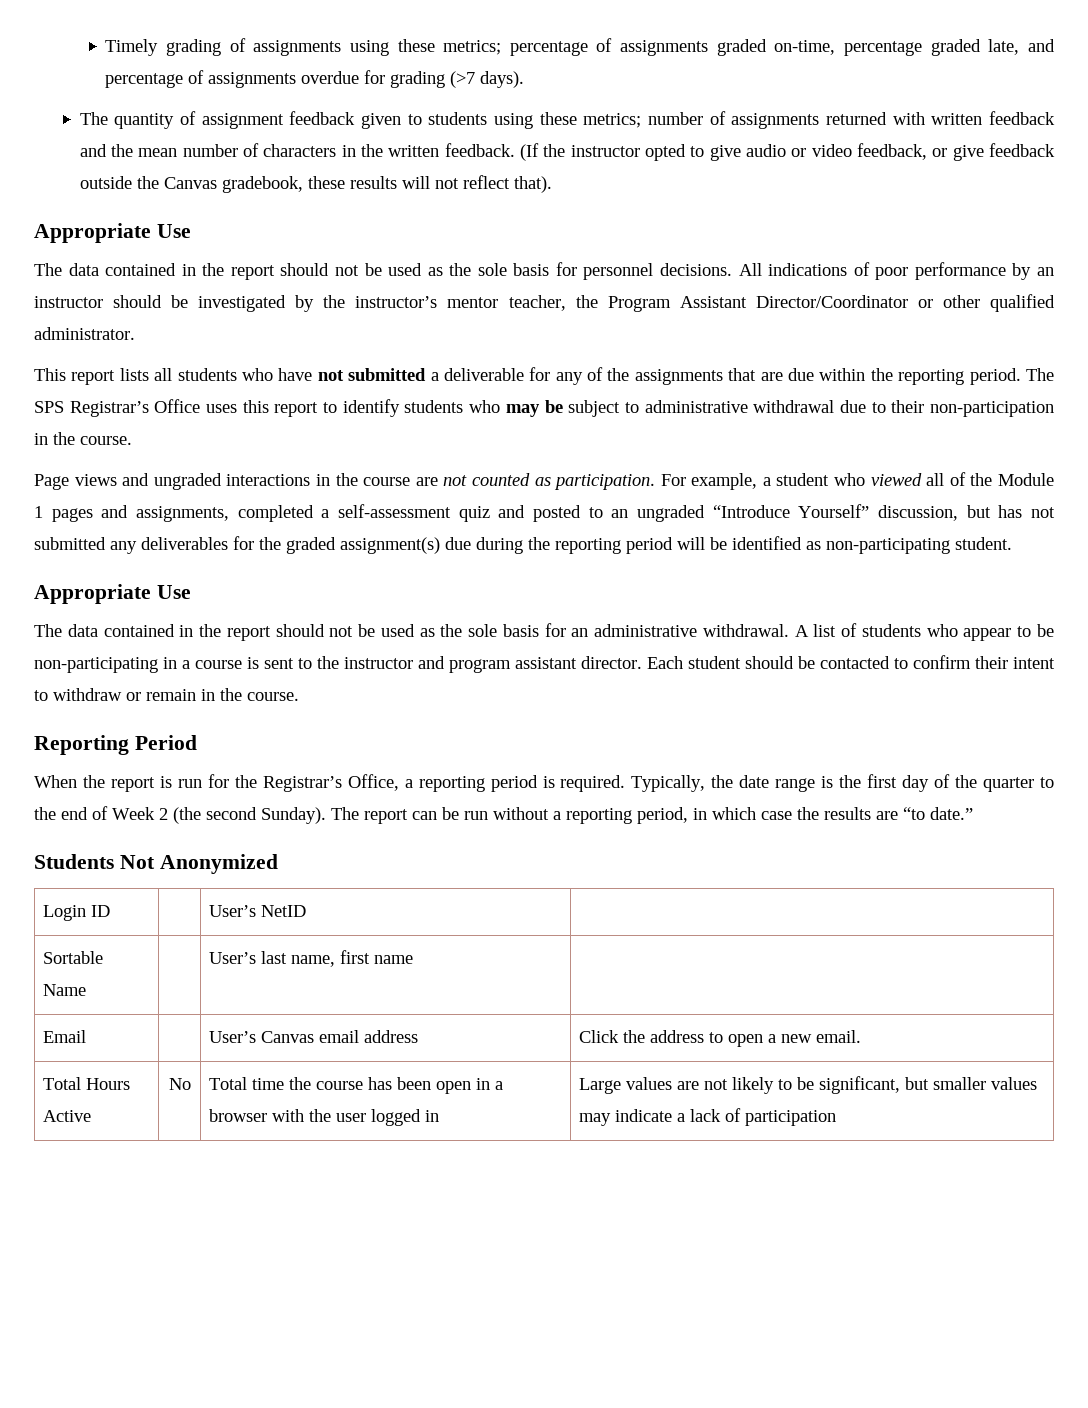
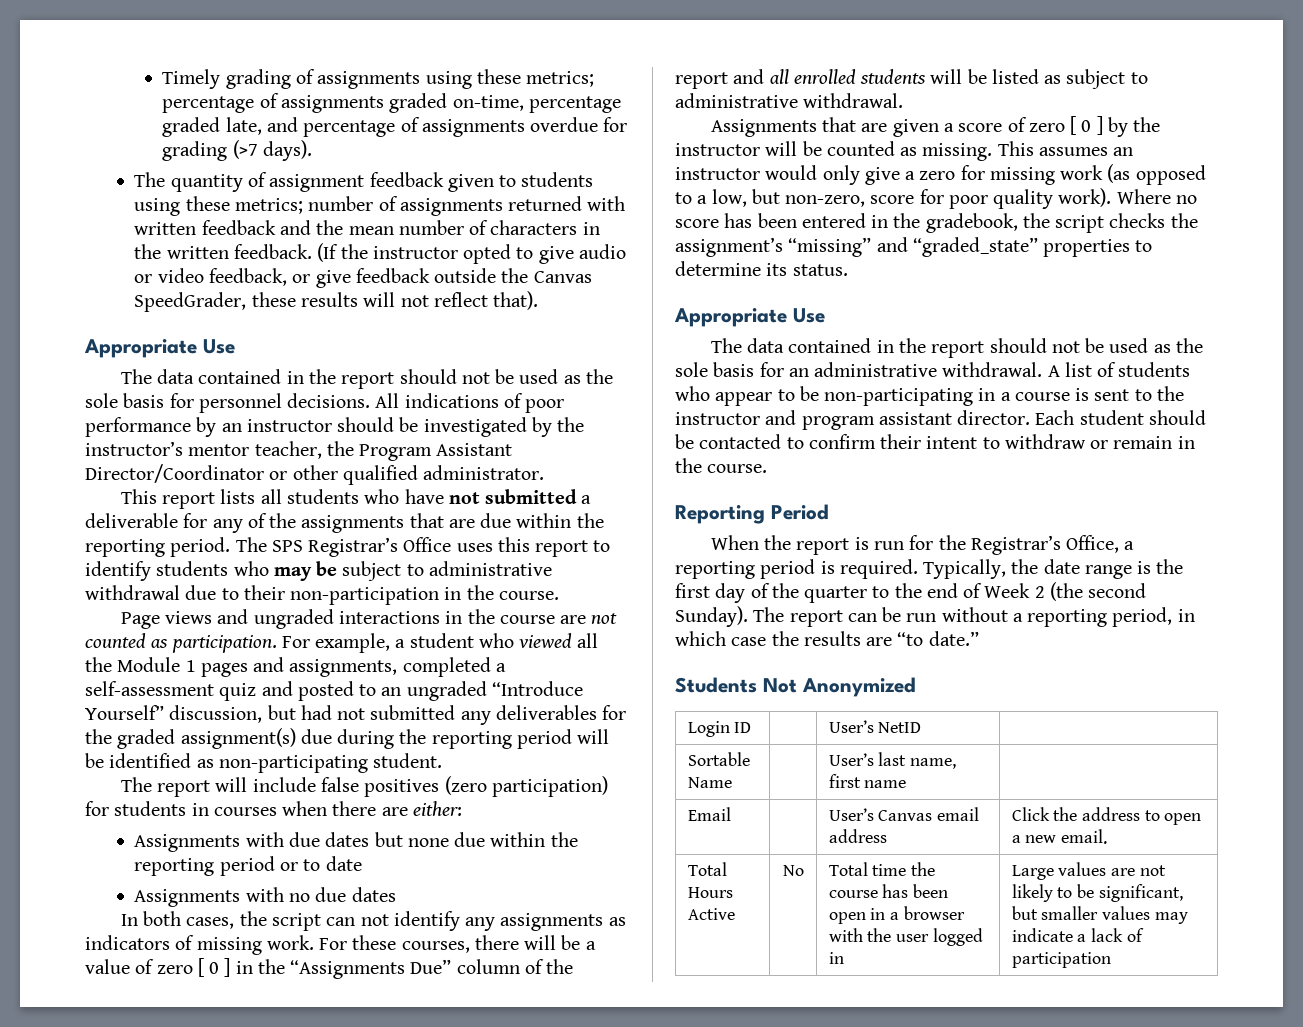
- (If the instructor opted to give audio or video feedback, or give feedback outside the Canvas gradebook, these results will not reflect that).
+ (If the instructor opted to give audio or video feedback, or give feedback outside the Canvas SpeedGrader, these results will not reflect that).
- For example, a student who viewed all of the Module 1 pages and assignments, completed a self-assessment quiz and posted to an ungraded “Introduce Yourself” discussion, but has not submitted any deliverables for the graded assignment(s) due during the reporting period will be identified as non-participating student.
+ For example, a student who viewed all the Module 1 pages and assignments, completed a self-assessment quiz and posted to an ungraded “Introduce Yourself” discussion, but had not submitted any deliverables for the graded assignment(s) due during the reporting period will be identified as non-participating student.
+ The report will include false positives (zero participation) for students in courses when there are either:
+ Assignments with due dates but none due within the reporting period or to date
+ Assignments with no due dates
+ In both cases, the script can not identify any assignments as indicators of missing work. For these courses, there will be a value of zero [ 0 ] in the “Assignments Due” column of the report and all enrolled students will be listed as subject to administrative withdrawal.
+ Assignments that are given a score of zero [ 0 ] by the instructor will be counted as missing. This assumes an instructor would only give a zero for missing work (as opposed to a low, but non-zero, score for poor quality work). Where no score has been entered in the gradebook, the script checks the assignment’s “missing” and “graded_state” properties to determine its status.

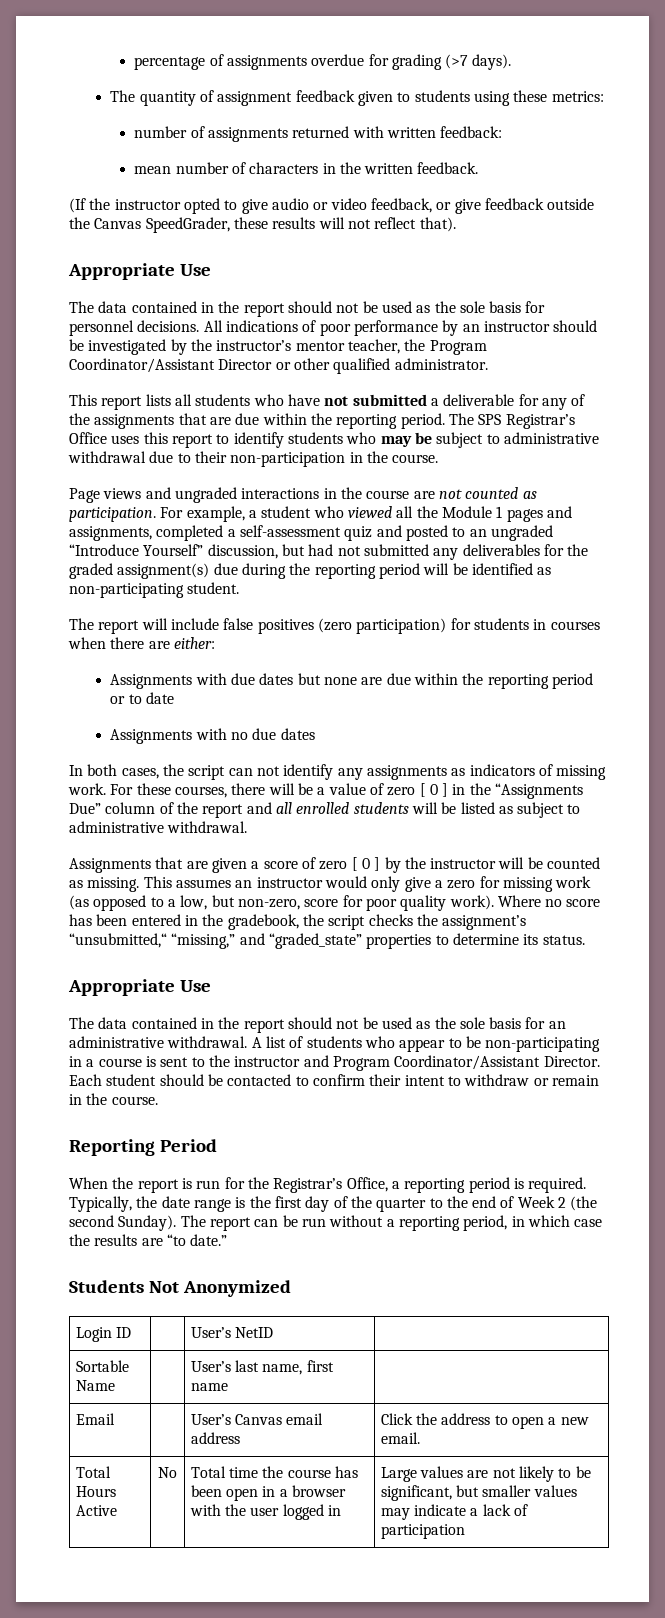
- Timely grading of assignments using these metrics; percentage of assignments graded on-time, percentage graded late, and percentage of assignments overdue for grading (>7 days).
+ percentage of assignments overdue for grading (>7 days).
- The quantity of assignment feedback given to students using these metrics; number of assignments returned with written feedback and the mean number of characters in the written feedback. (If the instructor opted to give audio or video feedback, or give feedback outside the Canvas SpeedGrader, these results will not reflect that).
+ The quantity of assignment feedback given to students using these metrics:
+ number of assignments returned with written feedback:
+ mean number of characters in the written feedback.
+ (If the instructor opted to give audio or video feedback, or give feedback outside the Canvas SpeedGrader, these results will not reflect that).
- All indications of poor performance by an instructor should be investigated by the instructor’s mentor teacher, the Program Assistant Director/Coordinator or other qualified administrator.
+ All indications of poor performance by an instructor should be investigated by the instructor’s mentor teacher, the Program Coordinator/Assistant Director or other qualified administrator.
- Assignments with due dates but none due within the reporting period or to date
+ Assignments with due dates but none are due within the reporting period or to date
- Where no score has been entered in the gradebook, the script checks the assignment’s “missing” and “graded_state” properties to determine its status.
+ Where no score has been entered in the gradebook, the script checks the assignment’s “unsubmitted,“ “missing,” and “graded_state” properties to determine its status.
- A list of students who appear to be non-participating in a course is sent to the instructor and program assistant director.
+ A list of students who appear to be non-participating in a course is sent to the instructor and Program Coordinator/Assistant Director.

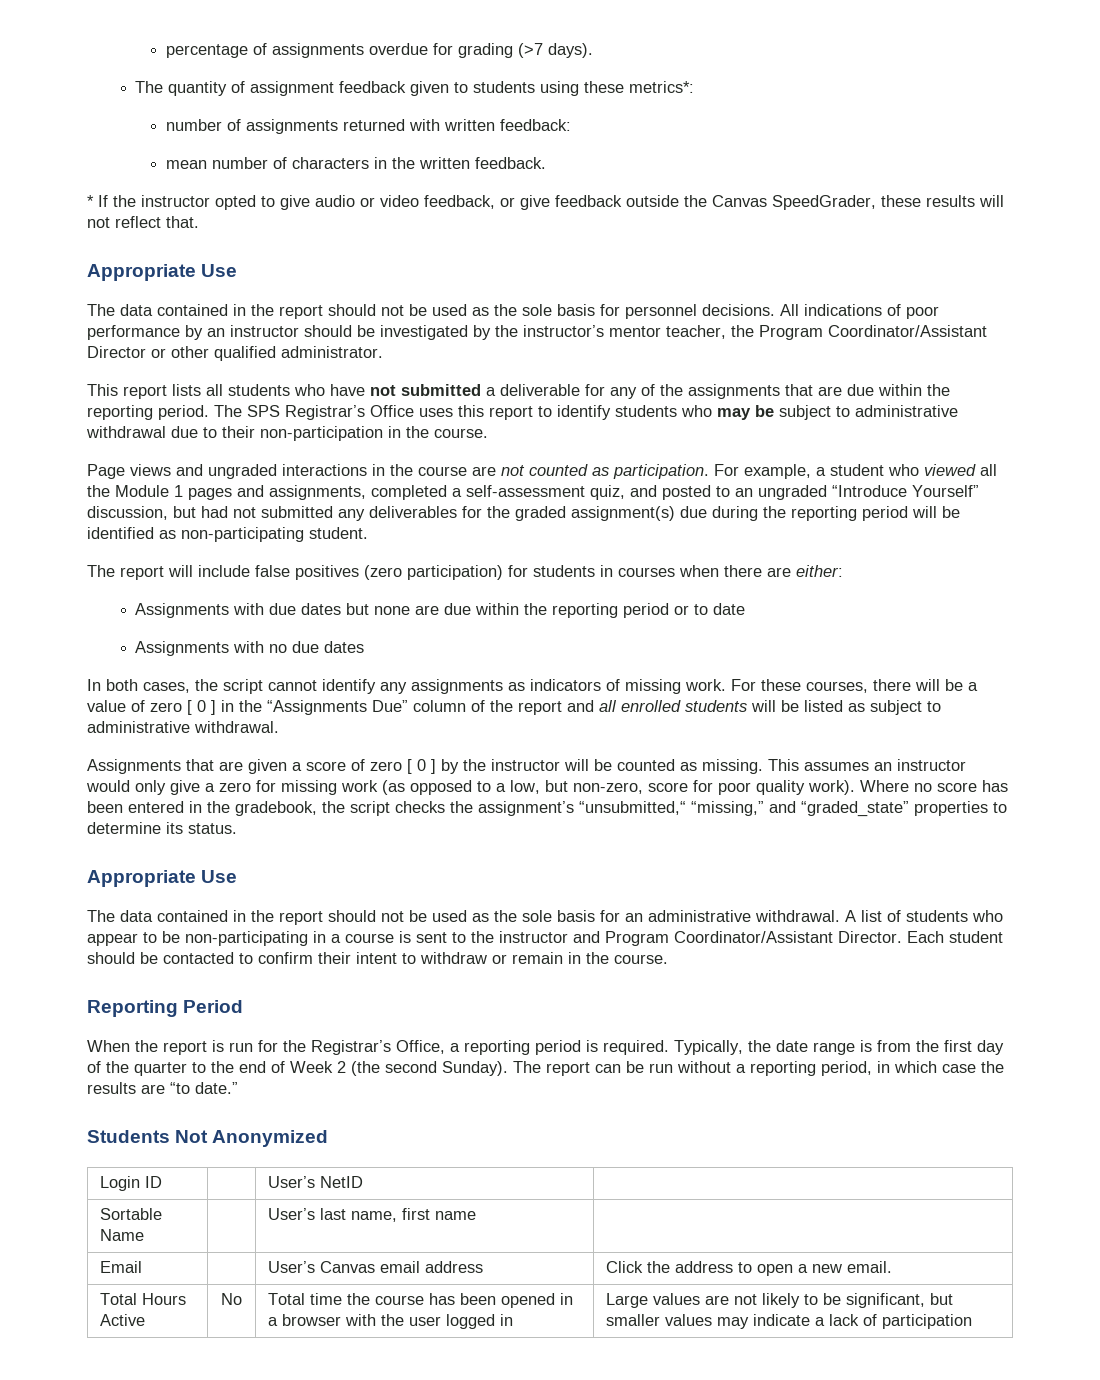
- The quantity of assignment feedback given to students using these metrics:
+ The quantity of assignment feedback given to students using these metrics*:
- (If the instructor opted to give audio or video feedback, or give feedback outside the Canvas SpeedGrader, these results will not reflect that).
+ * If the instructor opted to give audio or video feedback, or give feedback outside the Canvas SpeedGrader, these results will not reflect that.
- For example, a student who viewed all the Module 1 pages and assignments, completed a self-assessment quiz and posted to an ungraded “Introduce Yourself” discussion, but had not submitted any deliverables for the graded assignment(s) due during the reporting period will be identified as non-participating student.
+ For example, a student who viewed all the Module 1 pages and assignments, completed a self-assessment quiz, and posted to an ungraded “Introduce Yourself” discussion, but had not submitted any deliverables for the graded assignment(s) due during the reporting period will be identified as non-participating student.
- In both cases, the script can not identify any assignments as indicators of missing work.
+ In both cases, the script cannot identify any assignments as indicators of missing work.
- Typically, the date range is the first day of the quarter to the end of Week 2 (the second Sunday).
+ Typically, the date range is from the first day of the quarter to the end of Week 2 (the second Sunday).
- Total Hours Active | No | Total time the course has been open in a browser with the user logged in | Large values are not likely to be significant, but smaller values may indicate a lack of participation
+ Total Hours Active | No | Total time the course has been opened in a browser with the user logged in | Large values are not likely to be significant, but smaller values may indicate a lack of participation

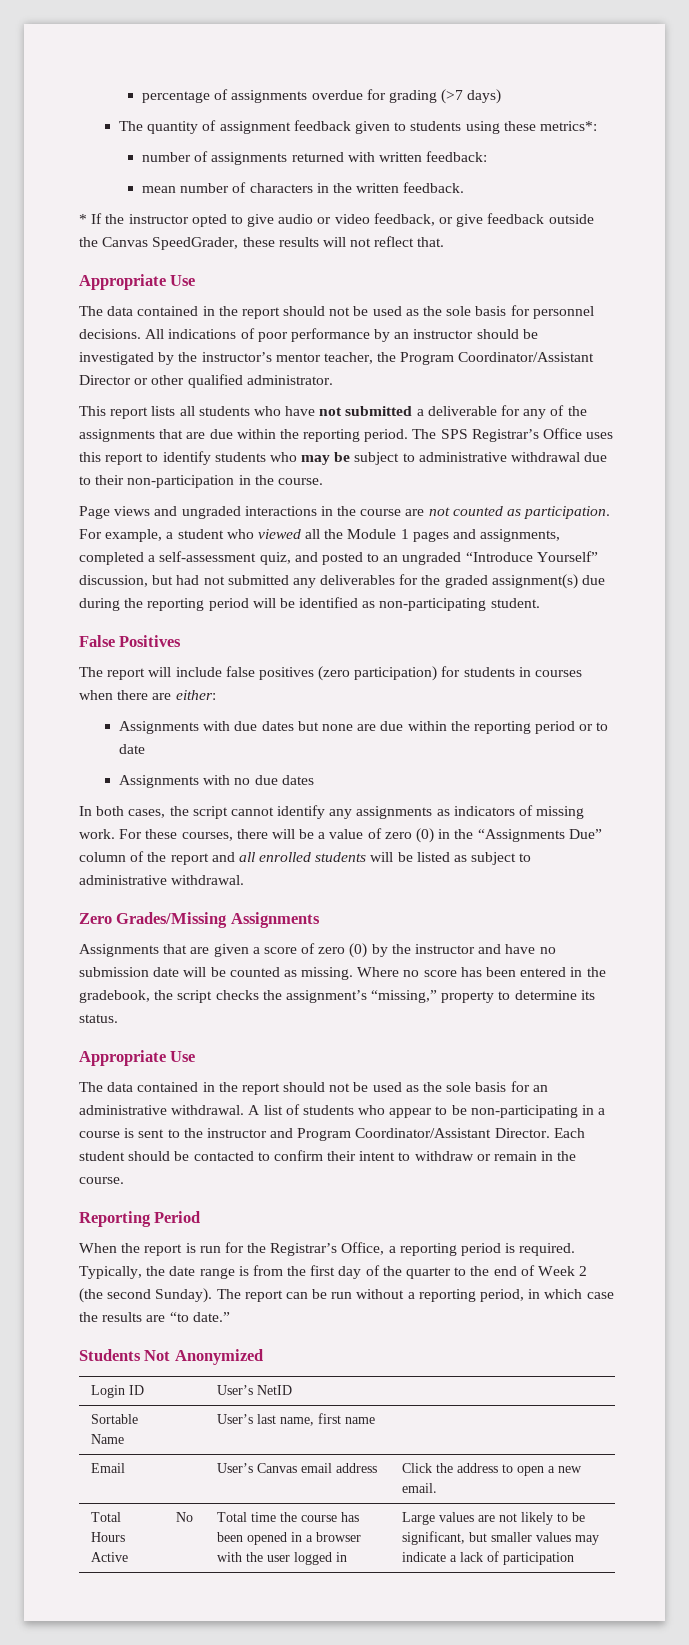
- percentage of assignments overdue for grading (>7 days).
+ percentage of assignments overdue for grading (>7 days)
+ False Positives
- For these courses, there will be a value of zero [ 0 ] in the “Assignments Due” column of the report and all enrolled students will be listed as subject to administrative withdrawal.
+ For these courses, there will be a value of zero (0) in the “Assignments Due” column of the report and all enrolled students will be listed as subject to administrative withdrawal.
+ Zero Grades/Missing Assignments
- Assignments that are given a score of zero [ 0 ] by the instructor will be counted as missing.
+ Assignments that are given a score of zero (0) by the instructor and have no submission date will be counted as missing.
- This assumes an instructor would only give a zero for missing work (as opposed to a low, but non-zero, score for poor quality work).
- Where no score has been entered in the gradebook, the script checks the assignment’s “unsubmitted,“ “missing,” and “graded_state” properties to determine its status.
+ Where no score has been entered in the gradebook, the script checks the assignment’s “missing,” property to determine its status.

